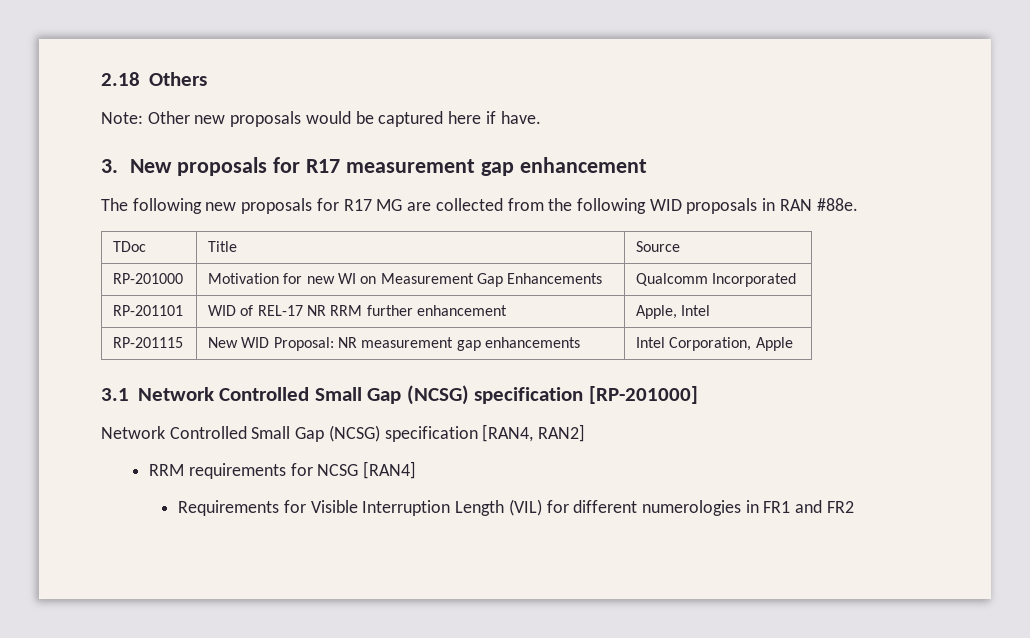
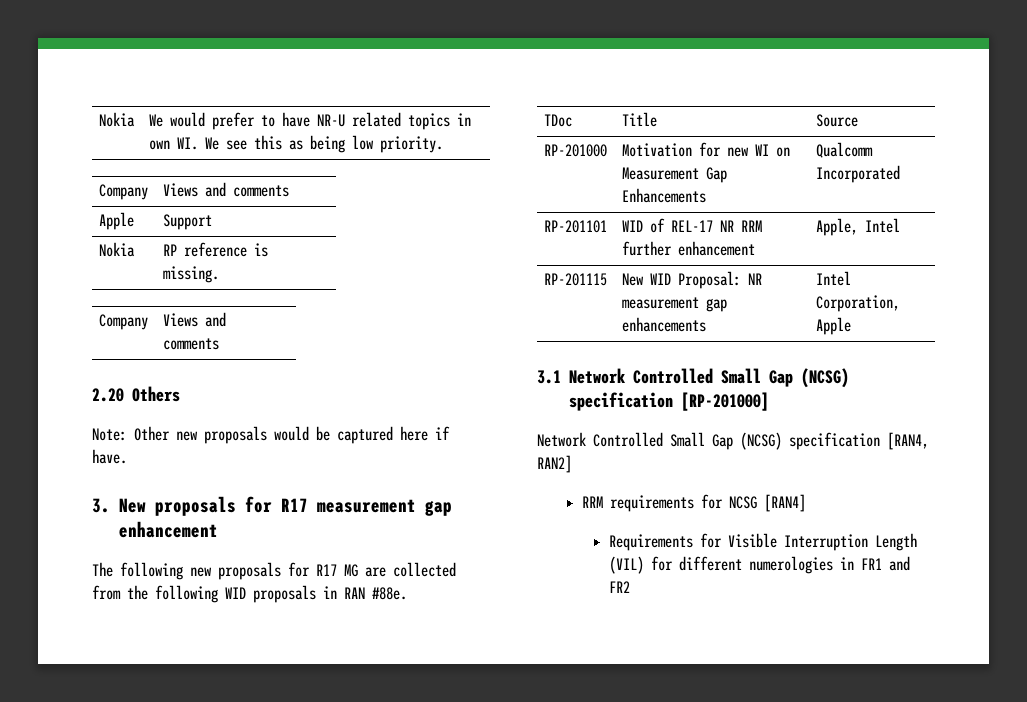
- 2.18 Others
+ Nokia | We would prefer to have NR-U related topics in own WI. We see this as being low priority.
+ Company | Views and comments
+ Apple | Support
+ Nokia | RP reference is missing.
+ Company | Views and comments
+ 2.20 Others

